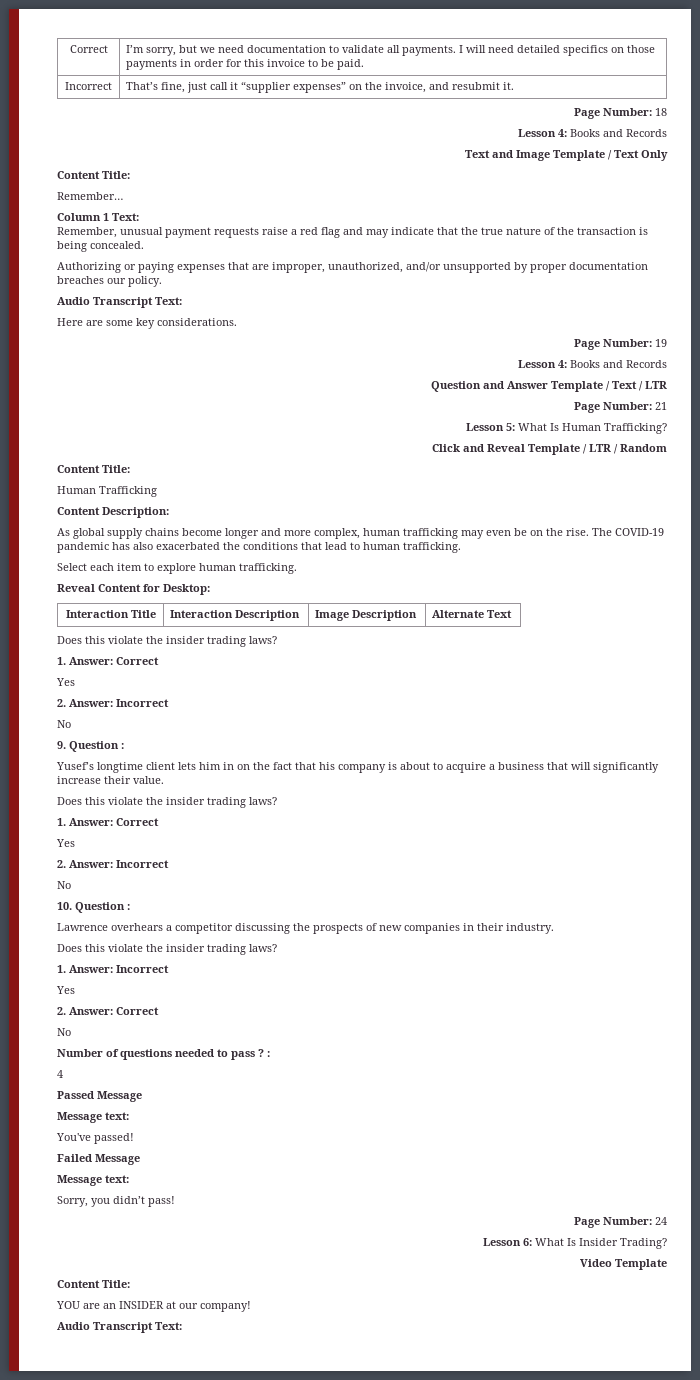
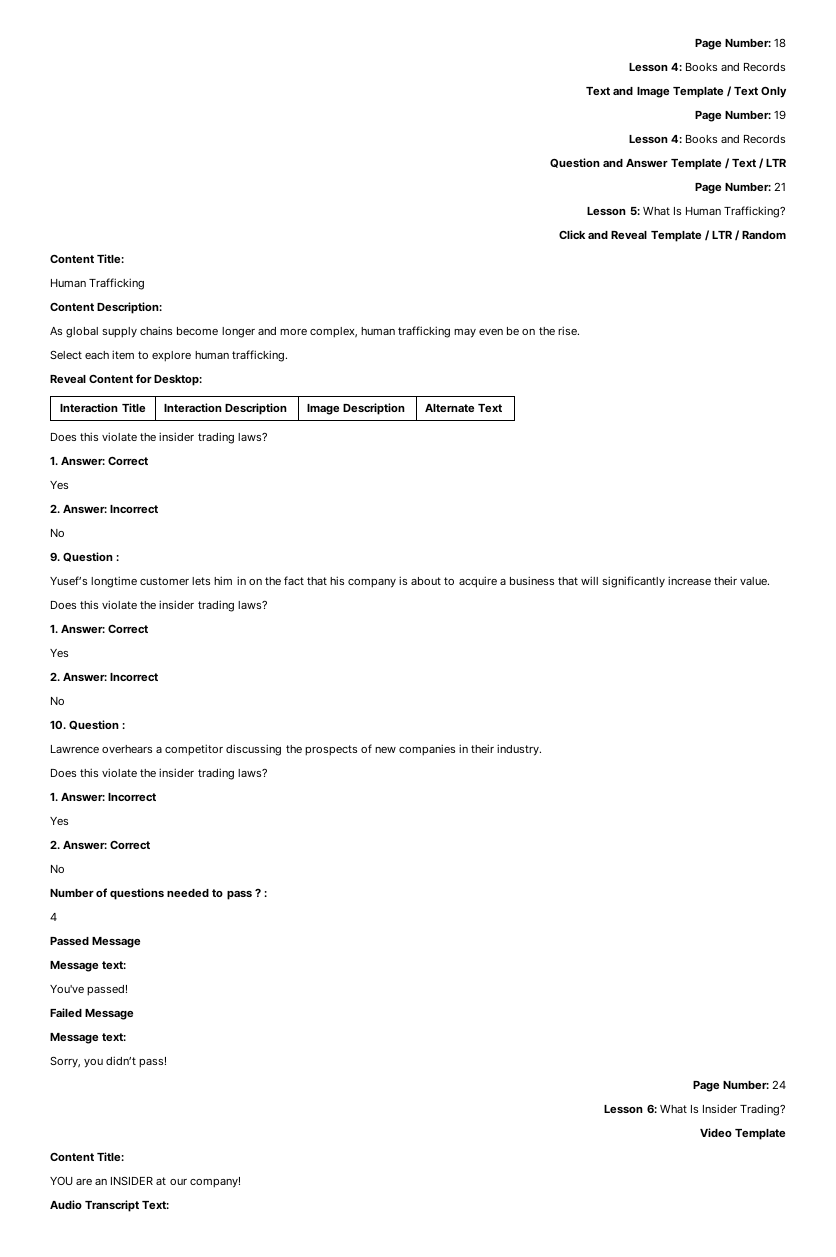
- Correct | I’m sorry, but we need documentation to validate all payments. I will need detailed specifics on those payments in order for this invoice to be paid.
- Incorrect | That’s fine, just call it “supplier expenses” on the invoice, and resubmit it.
  Text and Image Template / Text Only
- Content Title:
- Remember…
- Column 1 Text:
- Remember, unusual payment requests raise a red flag and may indicate that the true nature of the transaction is being concealed.
- Authorizing or paying expenses that are improper, unauthorized, and/or unsupported by proper documentation breaches our policy.
- Audio Transcript Text:
- Here are some key considerations.
- The COVID-19 pandemic has also exacerbated the conditions that lead to human trafficking.
- Yusef’s longtime client lets him in on the fact that his company is about to acquire a business that will significantly increase their value.
+ Yusef’s longtime customer lets him in on the fact that his company is about to acquire a business that will significantly increase their value.

